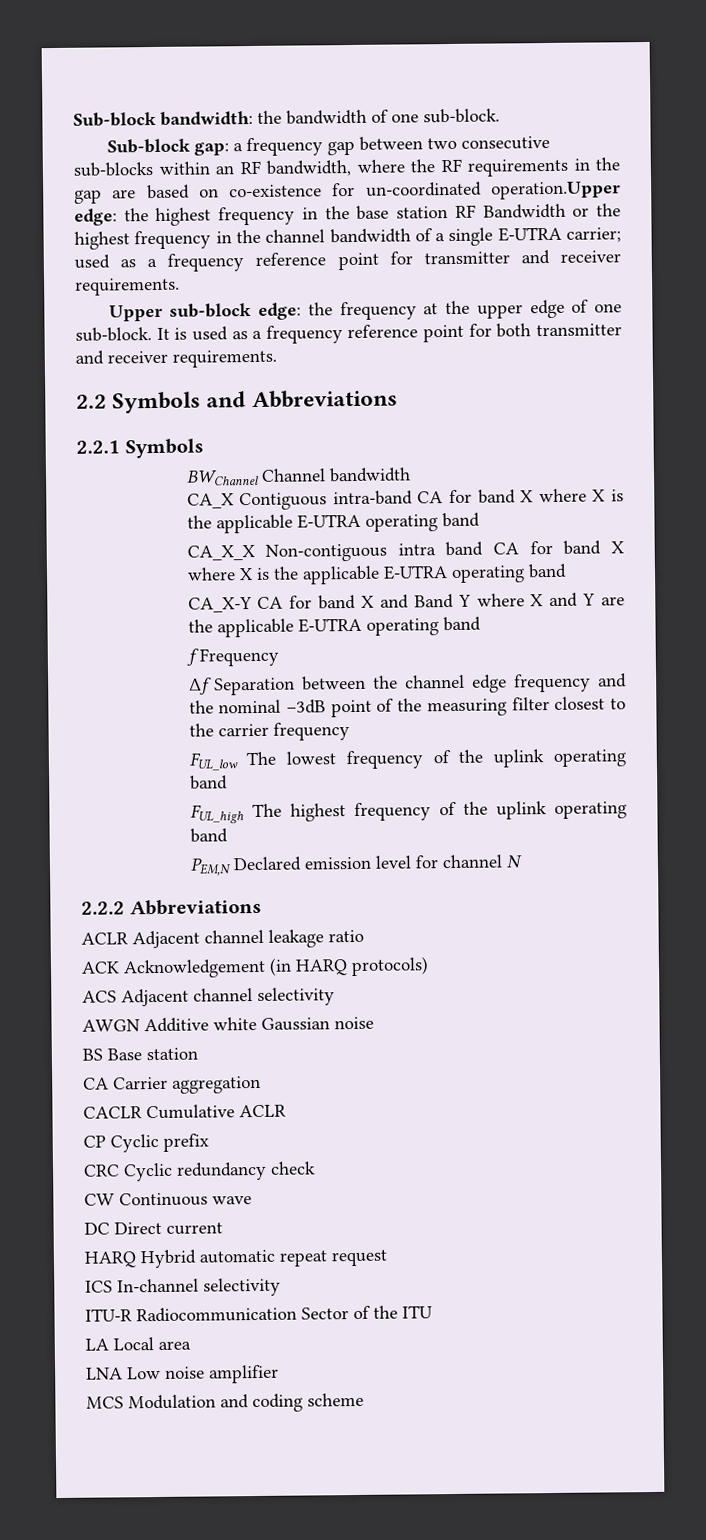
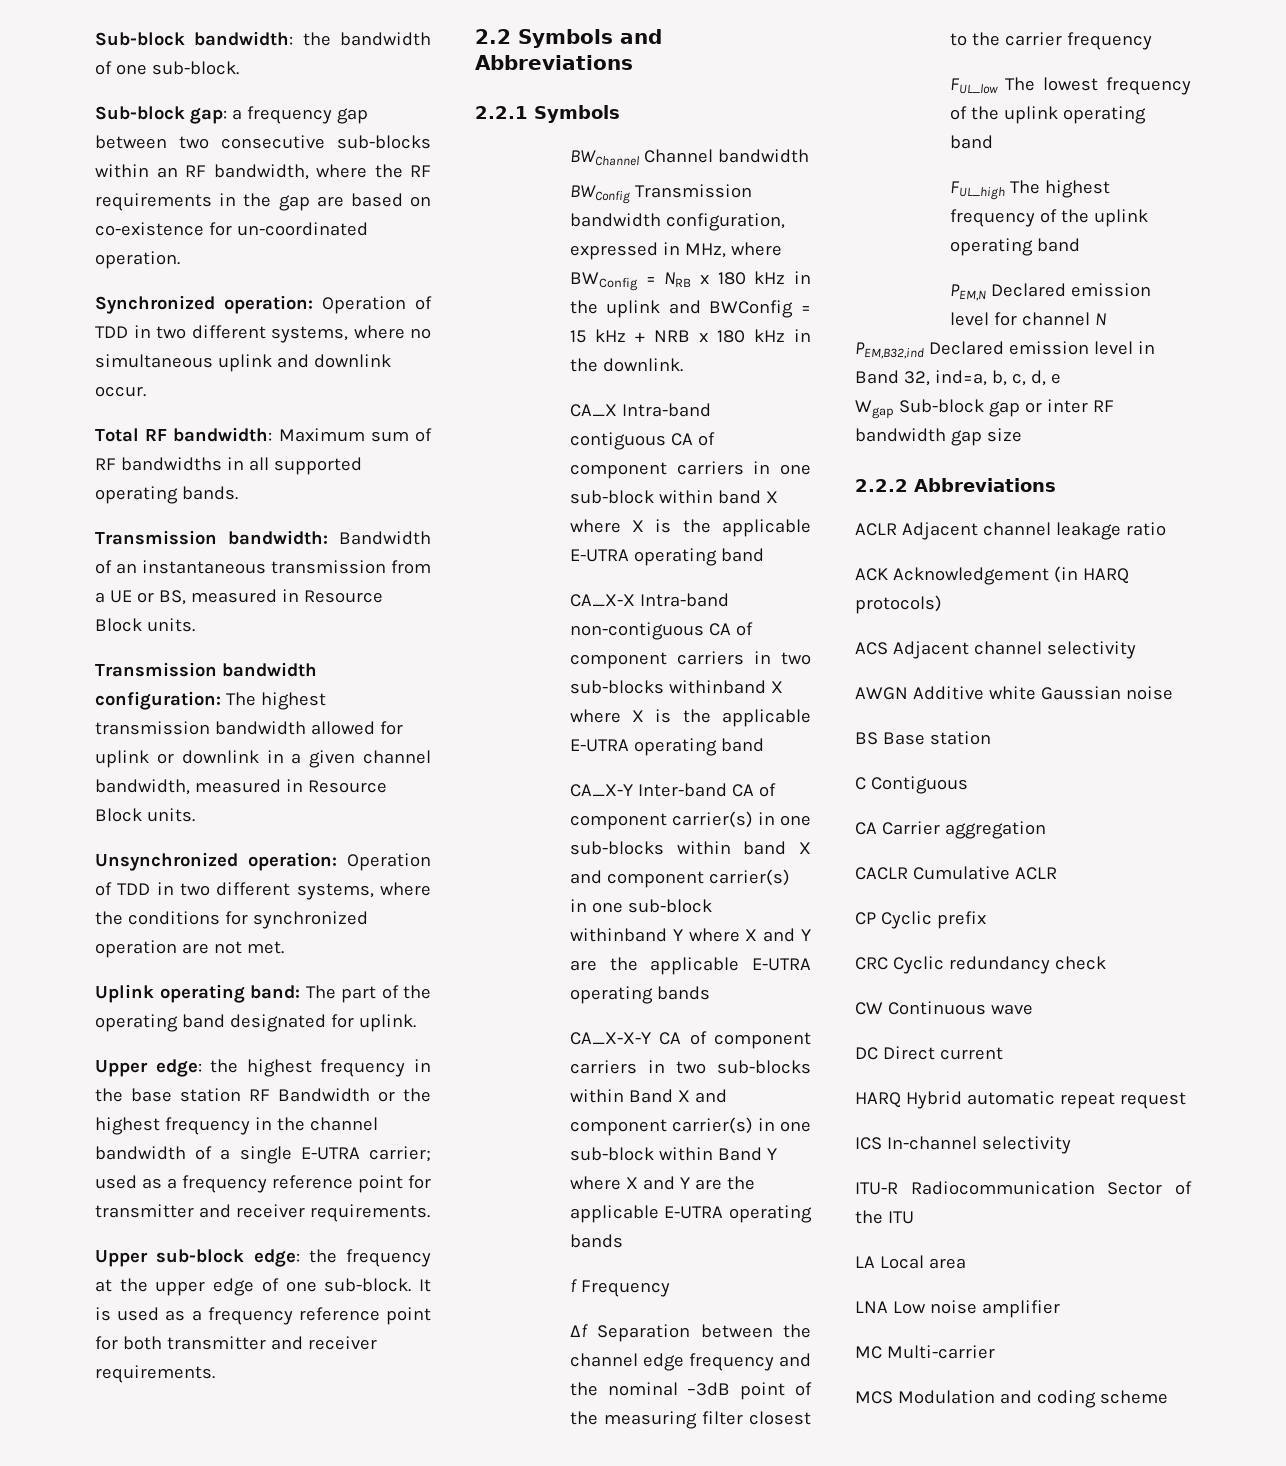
- Sub-block gap: a frequency gap between two consecutive sub-blocks within an RF bandwidth, where the RF requirements in the gap are based on co-existence for un-coordinated operation.Upper edge: the highest frequency in the base station RF Bandwidth or the highest frequency in the channel bandwidth of a single E-UTRA carrier; used as a frequency reference point for transmitter and receiver requirements.
+ Sub-block gap: a frequency gap between two consecutive sub-blocks within an RF bandwidth, where the RF requirements in the gap are based on co-existence for un-coordinated operation.
+ Synchronized operation: Operation of TDD in two different systems, where no simultaneous uplink and downlink occur.
+ Total RF bandwidth: Maximum sum of RF bandwidths in all supported operating bands.
+ Transmission bandwidth: Bandwidth of an instantaneous transmission from a UE or BS, measured in Resource Block units.
+ Transmission bandwidth configuration: The highest transmission bandwidth allowed for uplink or downlink in a given channel bandwidth, measured in Resource Block units.
+ Unsynchronized operation: Operation of TDD in two different systems, where the conditions for synchronized operation are not met.
+ Uplink operating band: The part of the operating band designated for uplink.
+ Upper edge: the highest frequency in the base station RF Bandwidth or the highest frequency in the channel bandwidth of a single E-UTRA carrier; used as a frequency reference point for transmitter and receiver requirements.
- CA_X Contiguous intra-band CA for band X where X is the applicable E-UTRA operating band
+ BWConfig Transmission bandwidth configuration, expressed in MHz, where BWConfig = NRB x 180 kHz in the uplink and BWConfig = 15 kHz + NRB x 180 kHz in the downlink.
+ CA_X Intra-band contiguous CA of component carriers in one sub-block within band X where X is the applicable E-UTRA operating band
- CA_X_X Non-contiguous intra band CA for band X where X is the applicable E-UTRA operating band
+ CA_X-X Intra-band non-contiguous CA of component carriers in two sub-blocks withinband X where X is the applicable E-UTRA operating band
- CA_X-Y CA for band X and Band Y where X and Y are the applicable E-UTRA operating band
+ CA_X-Y Inter-band CA of component carrier(s) in one sub-blocks within band X and component carrier(s) in one sub-block withinband Y where X and Y are the applicable E-UTRA operating bands
+ CA_X-X-Y CA of component carriers in two sub-blocks within Band X and component carrier(s) in one sub-block within Band Y where X and Y are the applicable E-UTRA operating bands
+ PEM,B32,ind Declared emission level in Band 32, ind=a, b, c, d, e
+ Wgap Sub-block gap or inter RF bandwidth gap size
+ C Contiguous
+ MC Multi-carrier

